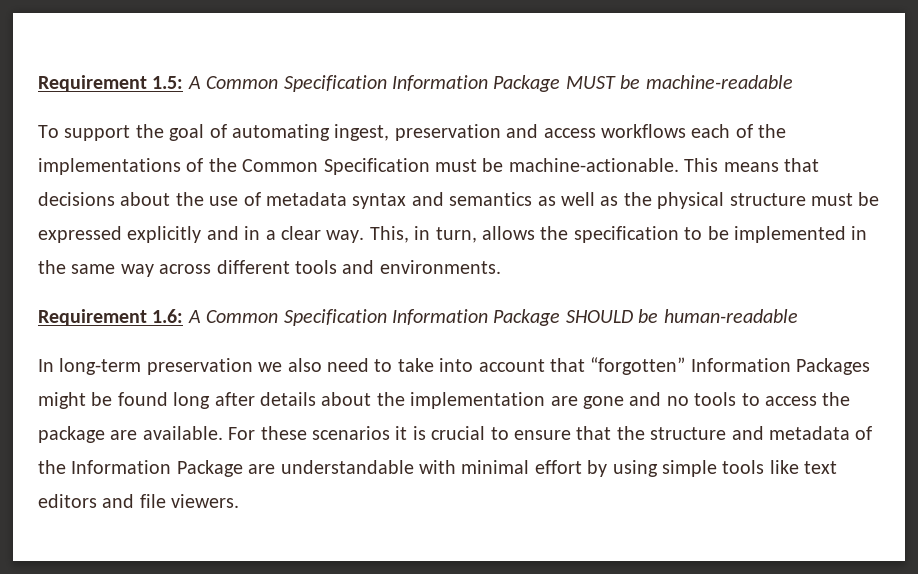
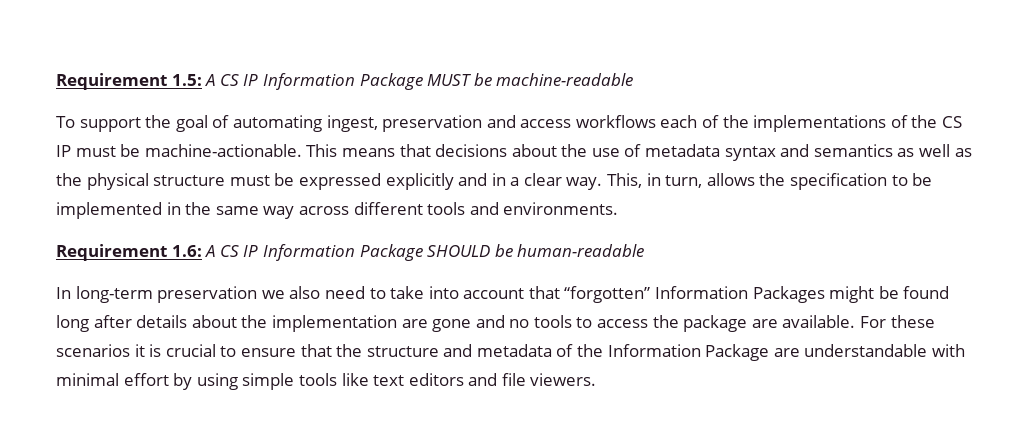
- Requirement 1.5: A Common Specification Information Package MUST be machine-readable
+ Requirement 1.5: A CS IP Information Package MUST be machine-readable
- To support the goal of automating ingest, preservation and access workflows each of the implementations of the Common Specification must be machine-actionable.
+ To support the goal of automating ingest, preservation and access workflows each of the implementations of the CS IP must be machine-actionable.
- Requirement 1.6: A Common Specification Information Package SHOULD be human-readable
+ Requirement 1.6: A CS IP Information Package SHOULD be human-readable

